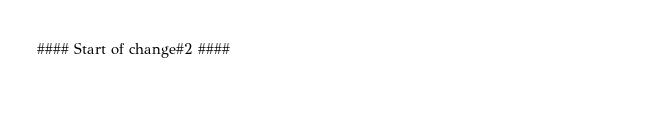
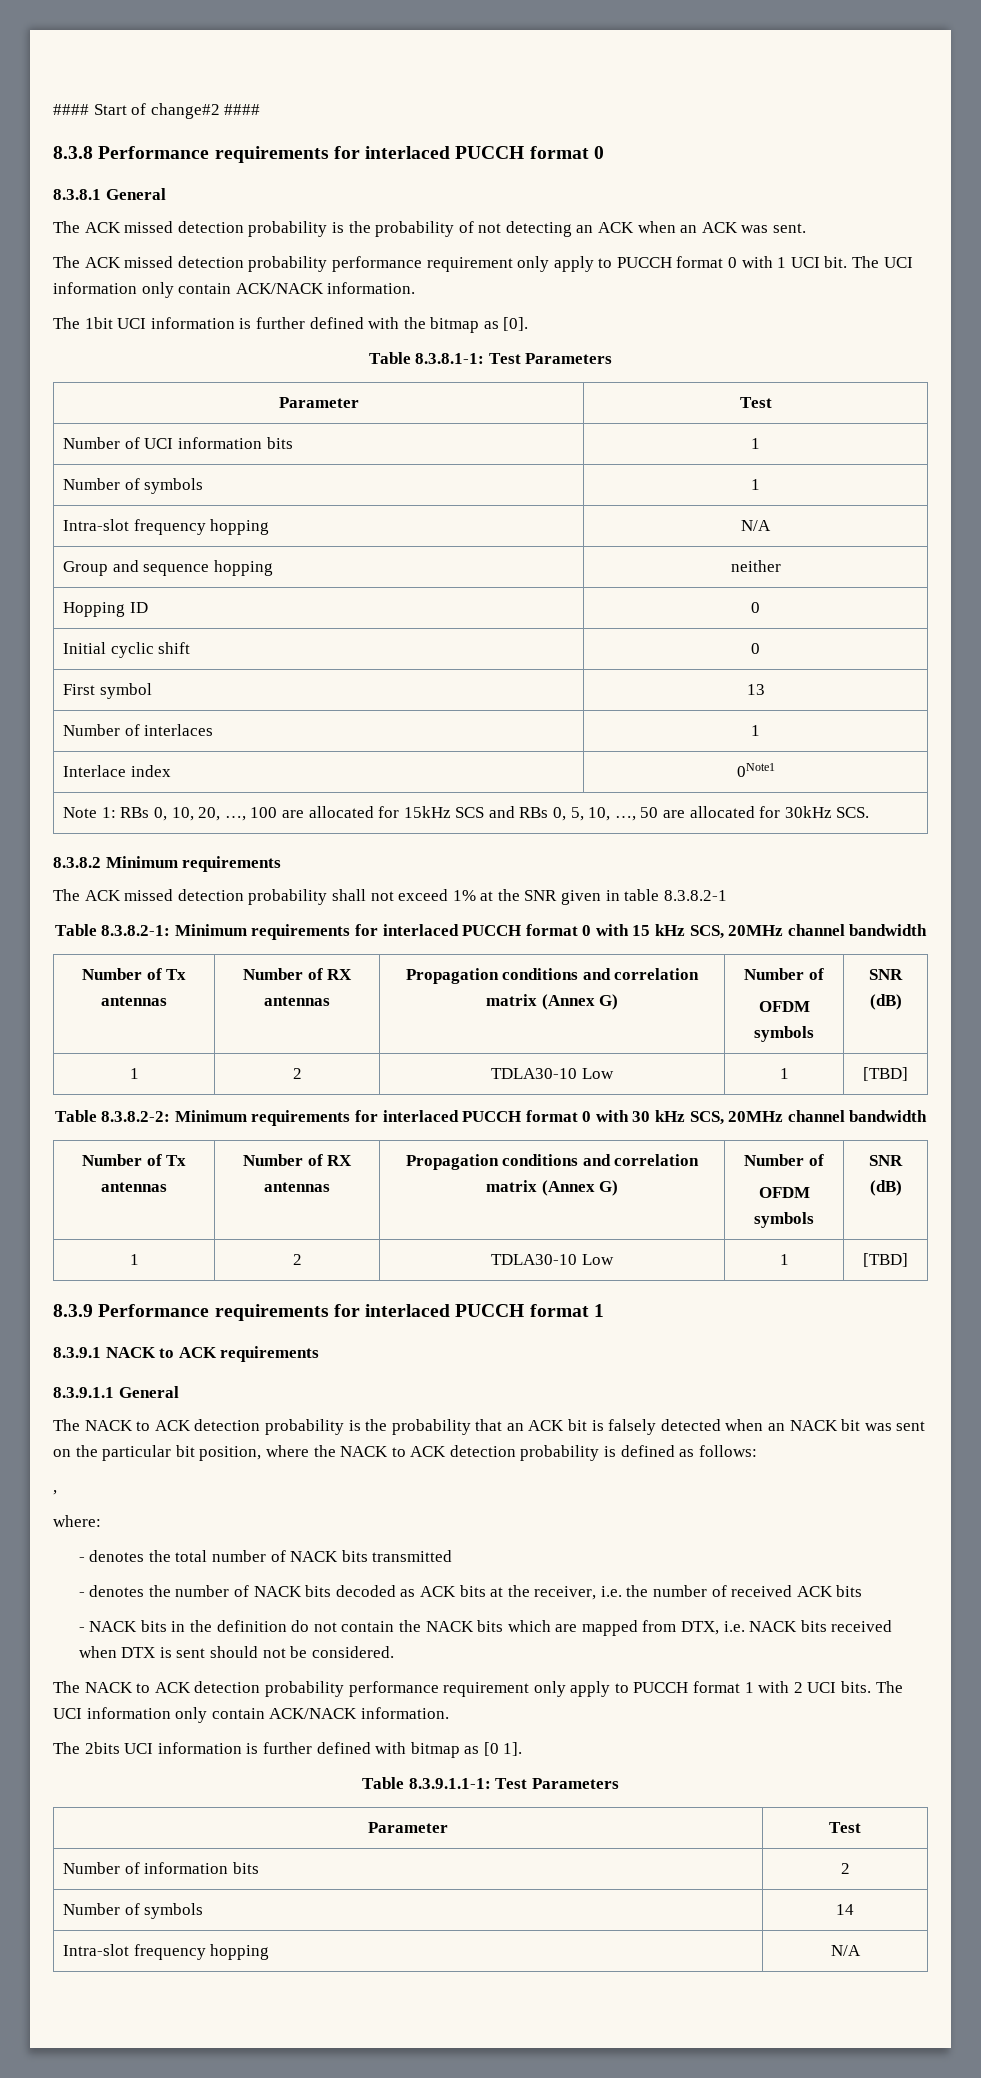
+ 8.3.8 Performance requirements for interlaced PUCCH format 0
+ 8.3.8.1 General
+ The ACK missed detection probability is the probability of not detecting an ACK when an ACK was sent.
+ The ACK missed detection probability performance requirement only apply to PUCCH format 0 with 1 UCI bit. The UCI information only contain ACK/NACK information.
+ The 1bit UCI information is further defined with the bitmap as [0].
+ Table 8.3.8.1-1: Test Parameters
+ Parameter | Test
+ Number of UCI information bits | 1
+ Number of symbols | 1
+ Intra-slot frequency hopping | N/A
+ Group and sequence hopping | neither
+ Hopping ID | 0
+ Initial cyclic shift | 0
+ First symbol | 13
+ Number of interlaces | 1
+ Interlace index | 0Note1
+ Note 1: RBs 0, 10, 20, …, 100 are allocated for 15kHz SCS and RBs 0, 5, 10, …, 50 are allocated for 30kHz SCS.
+ 8.3.8.2 Minimum requirements
+ The ACK missed detection probability shall not exceed 1% at the SNR given in table 8.3.8.2-1
+ Table 8.3.8.2-1: Minimum requirements for interlaced PUCCH format 0 with 15 kHz SCS, 20MHz channel bandwidth
+ Number of Tx antennas | Number of RX antennas | Propagation conditions and correlation matrix (Annex G) | Number of
+ OFDM symbols | SNR (dB)
+ 1 | 2 | TDLA30-10 Low | 1 | [TBD]
+ Table 8.3.8.2-2: Minimum requirements for interlaced PUCCH format 0 with 30 kHz SCS, 20MHz channel bandwidth
+ Number of Tx antennas | Number of RX antennas | Propagation conditions and correlation matrix (Annex G) | Number of
+ OFDM symbols | SNR (dB)
+ 1 | 2 | TDLA30-10 Low | 1 | [TBD]
+ 8.3.9 Performance requirements for interlaced PUCCH format 1
+ 8.3.9.1 NACK to ACK requirements
+ 8.3.9.1.1 General
+ The NACK to ACK detection probability is the probability that an ACK bit is falsely detected when an NACK bit was sent on the particular bit position, where the NACK to ACK detection probability is defined as follows:
+ ,
+ where:
+ - denotes the total number of NACK bits transmitted
+ - denotes the number of NACK bits decoded as ACK bits at the receiver, i.e. the number of received ACK bits
+ - NACK bits in the definition do not contain the NACK bits which are mapped from DTX, i.e. NACK bits received when DTX is sent should not be considered.
+ The NACK to ACK detection probability performance requirement only apply to PUCCH format 1 with 2 UCI bits. The UCI information only contain ACK/NACK information.
+ The 2bits UCI information is further defined with bitmap as [0 1].
+ Table 8.3.9.1.1-1: Test Parameters
+ Parameter | Test
+ Number of information bits | 2
+ Number of symbols | 14
+ Intra-slot frequency hopping | N/A

